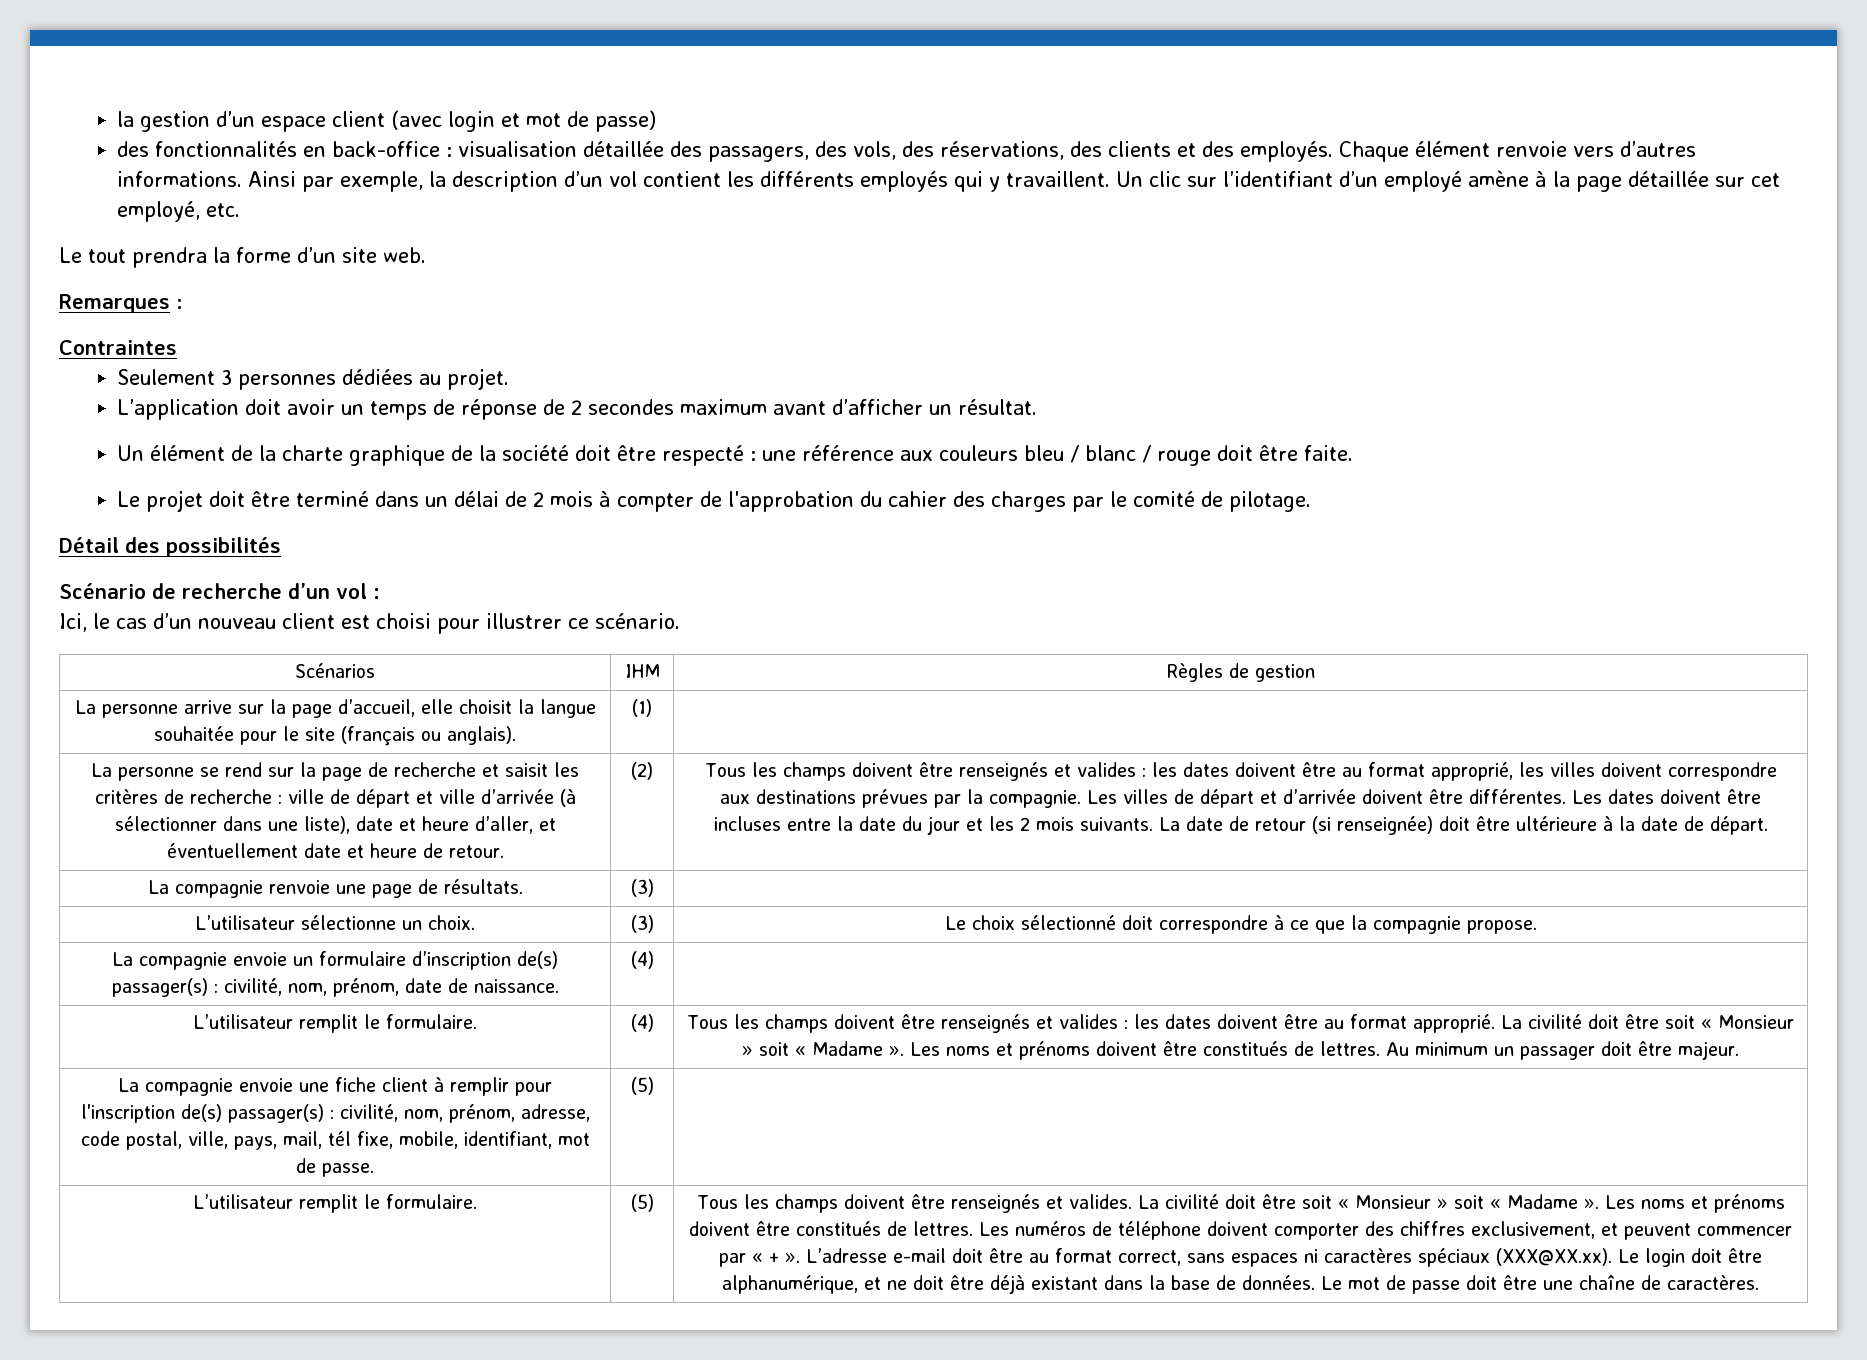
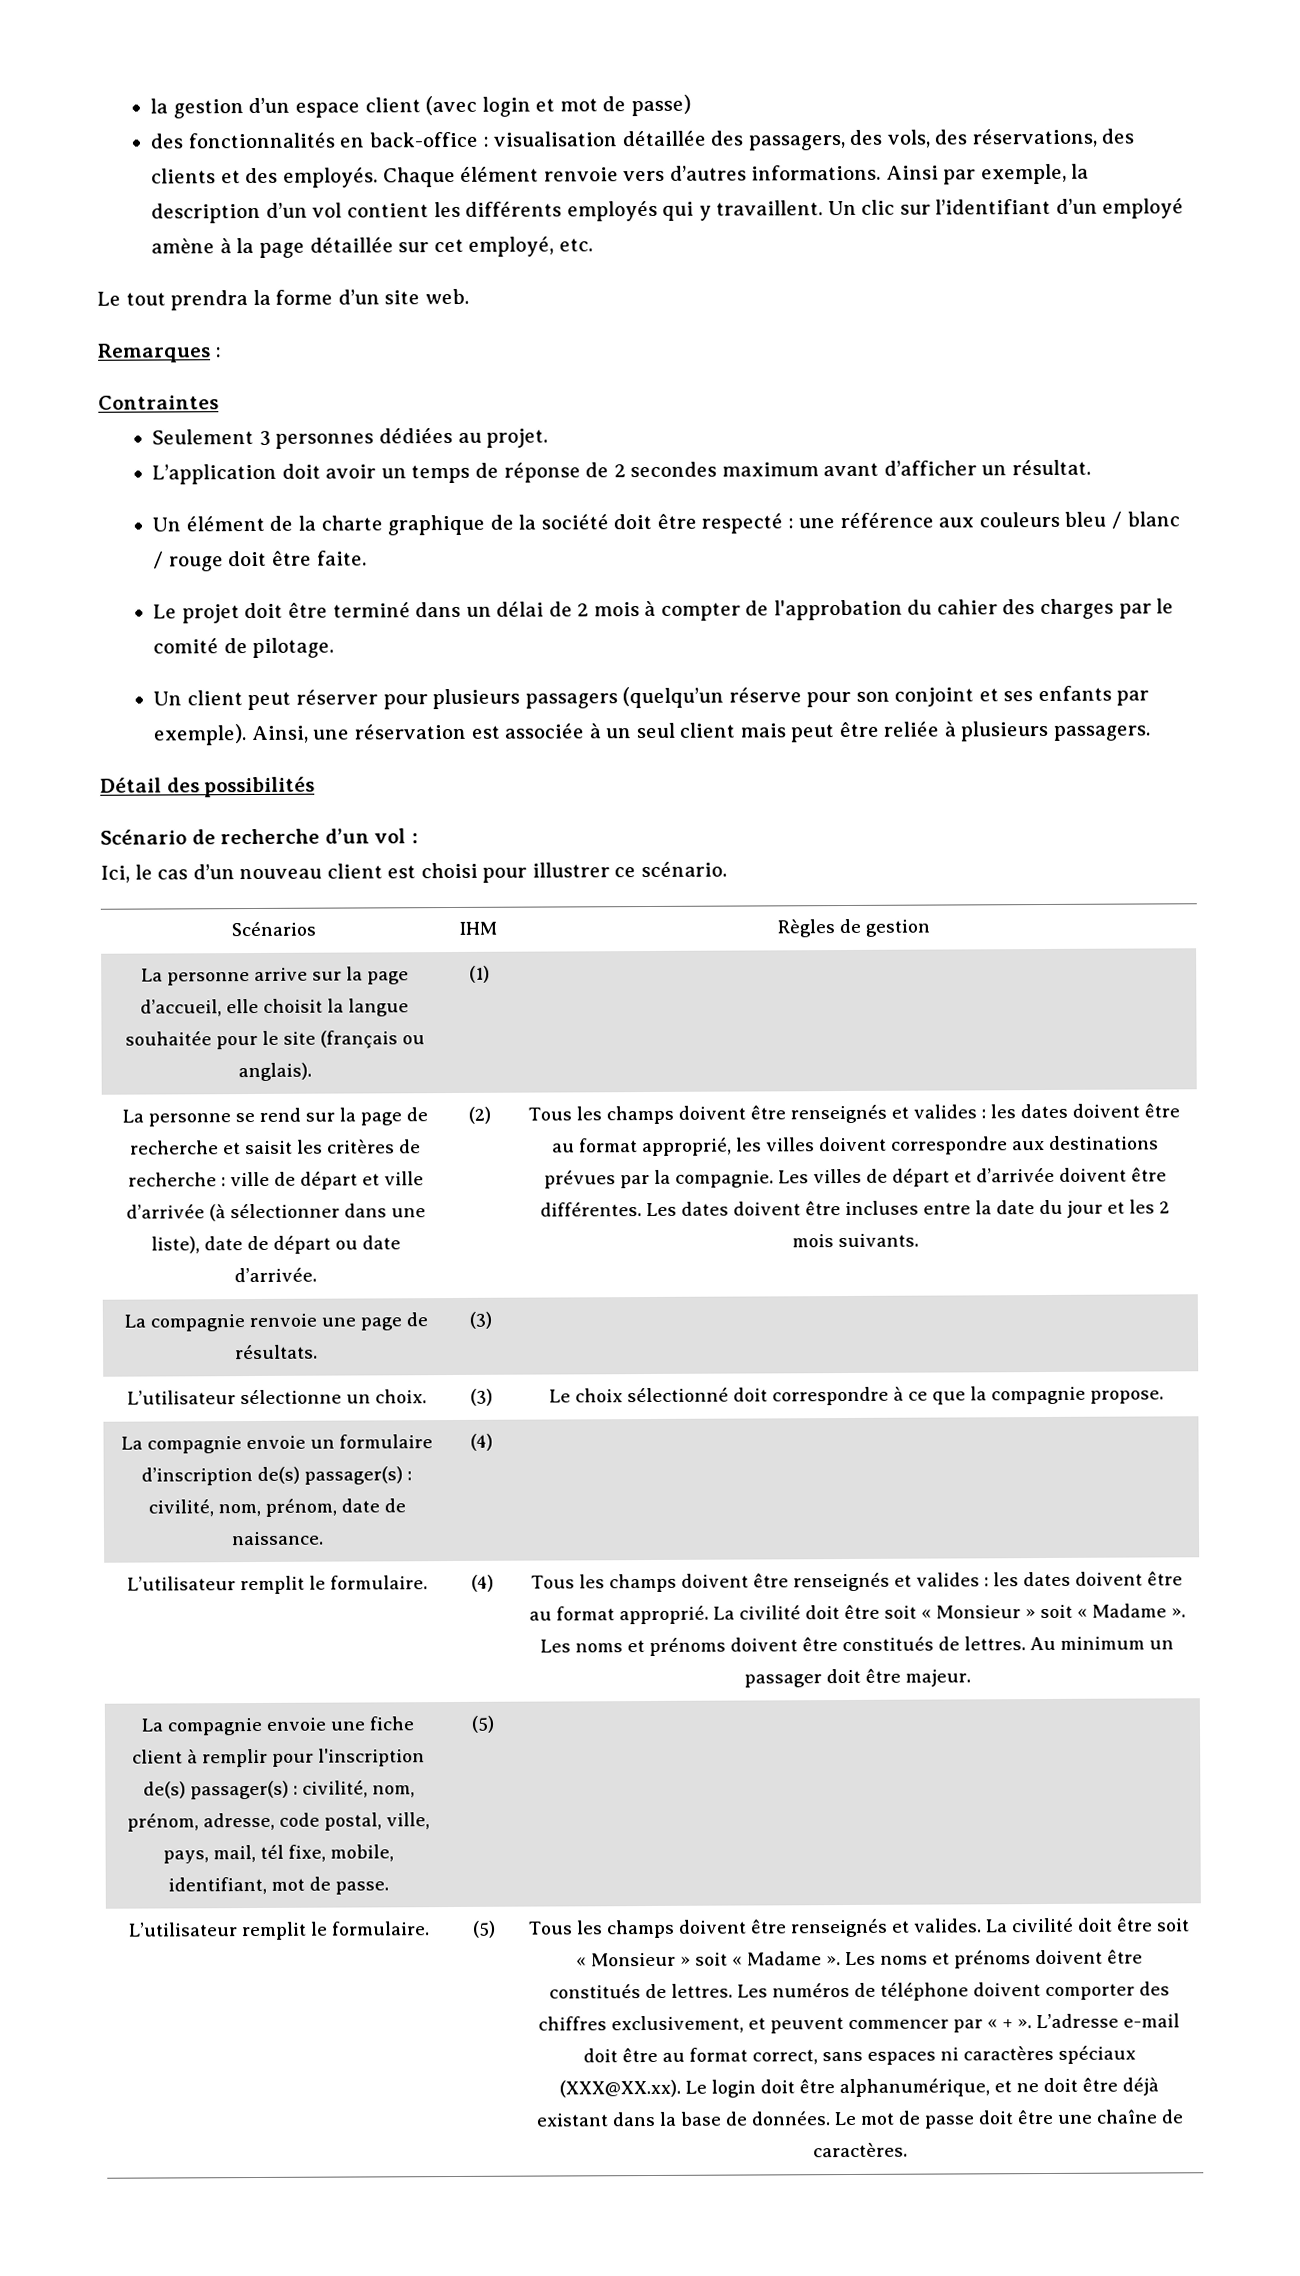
+ Un client peut réserver pour plusieurs passagers (quelqu’un réserve pour son conjoint et ses enfants par exemple). Ainsi, une réservation est associée à un seul client mais peut être reliée à plusieurs passagers.
- La personne se rend sur la page de recherche et saisit les critères de recherche : ville de départ et ville d’arrivée (à sélectionner dans une liste), date et heure d’aller, et éventuellement date et heure de retour.
+ La personne se rend sur la page de recherche et saisit les critères de recherche : ville de départ et ville d’arrivée (à sélectionner dans une liste), date de départ ou date d’arrivée.
- La date de retour (si renseignée) doit être ultérieure à la date de départ.

